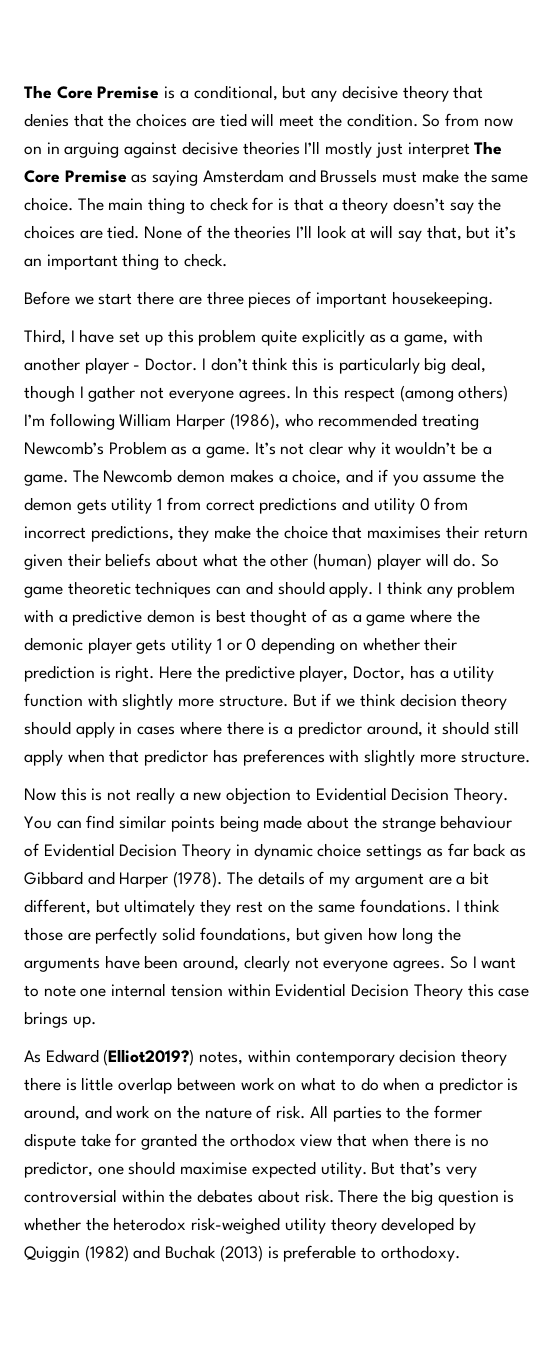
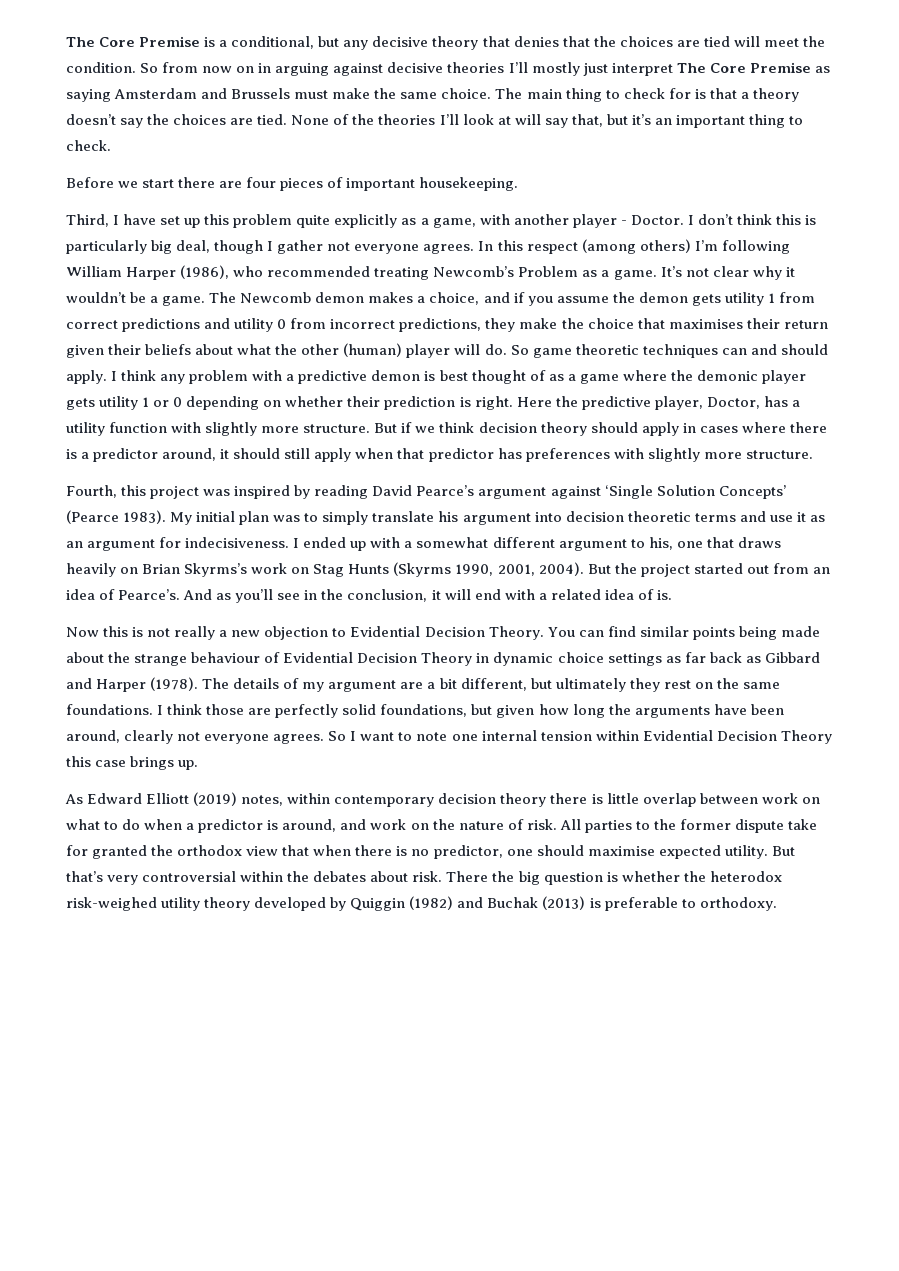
- Before we start there are three pieces of important housekeeping.
+ Before we start there are four pieces of important housekeeping.
+ Fourth, this project was inspired by reading David Pearce’s argument against ‘Single Solution Concepts’ (Pearce 1983). My initial plan was to simply translate his argument into decision theoretic terms and use it as an argument for indecisiveness. I ended up with a somewhat different argument to his, one that draws heavily on Brian Skyrms’s work on Stag Hunts (Skyrms 1990, 2001, 2004). But the project started out from an idea of Pearce’s. And as you’ll see in the conclusion, it will end with a related idea of is.
- As Edward (Elliot2019?) notes, within contemporary decision theory there is little overlap between work on what to do when a predictor is around, and work on the nature of risk.
+ As Edward Elliott (2019) notes, within contemporary decision theory there is little overlap between work on what to do when a predictor is around, and work on the nature of risk.

